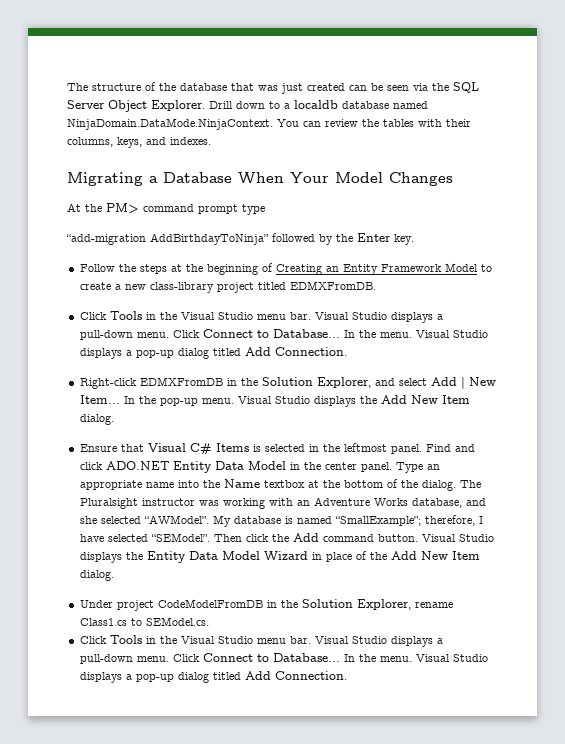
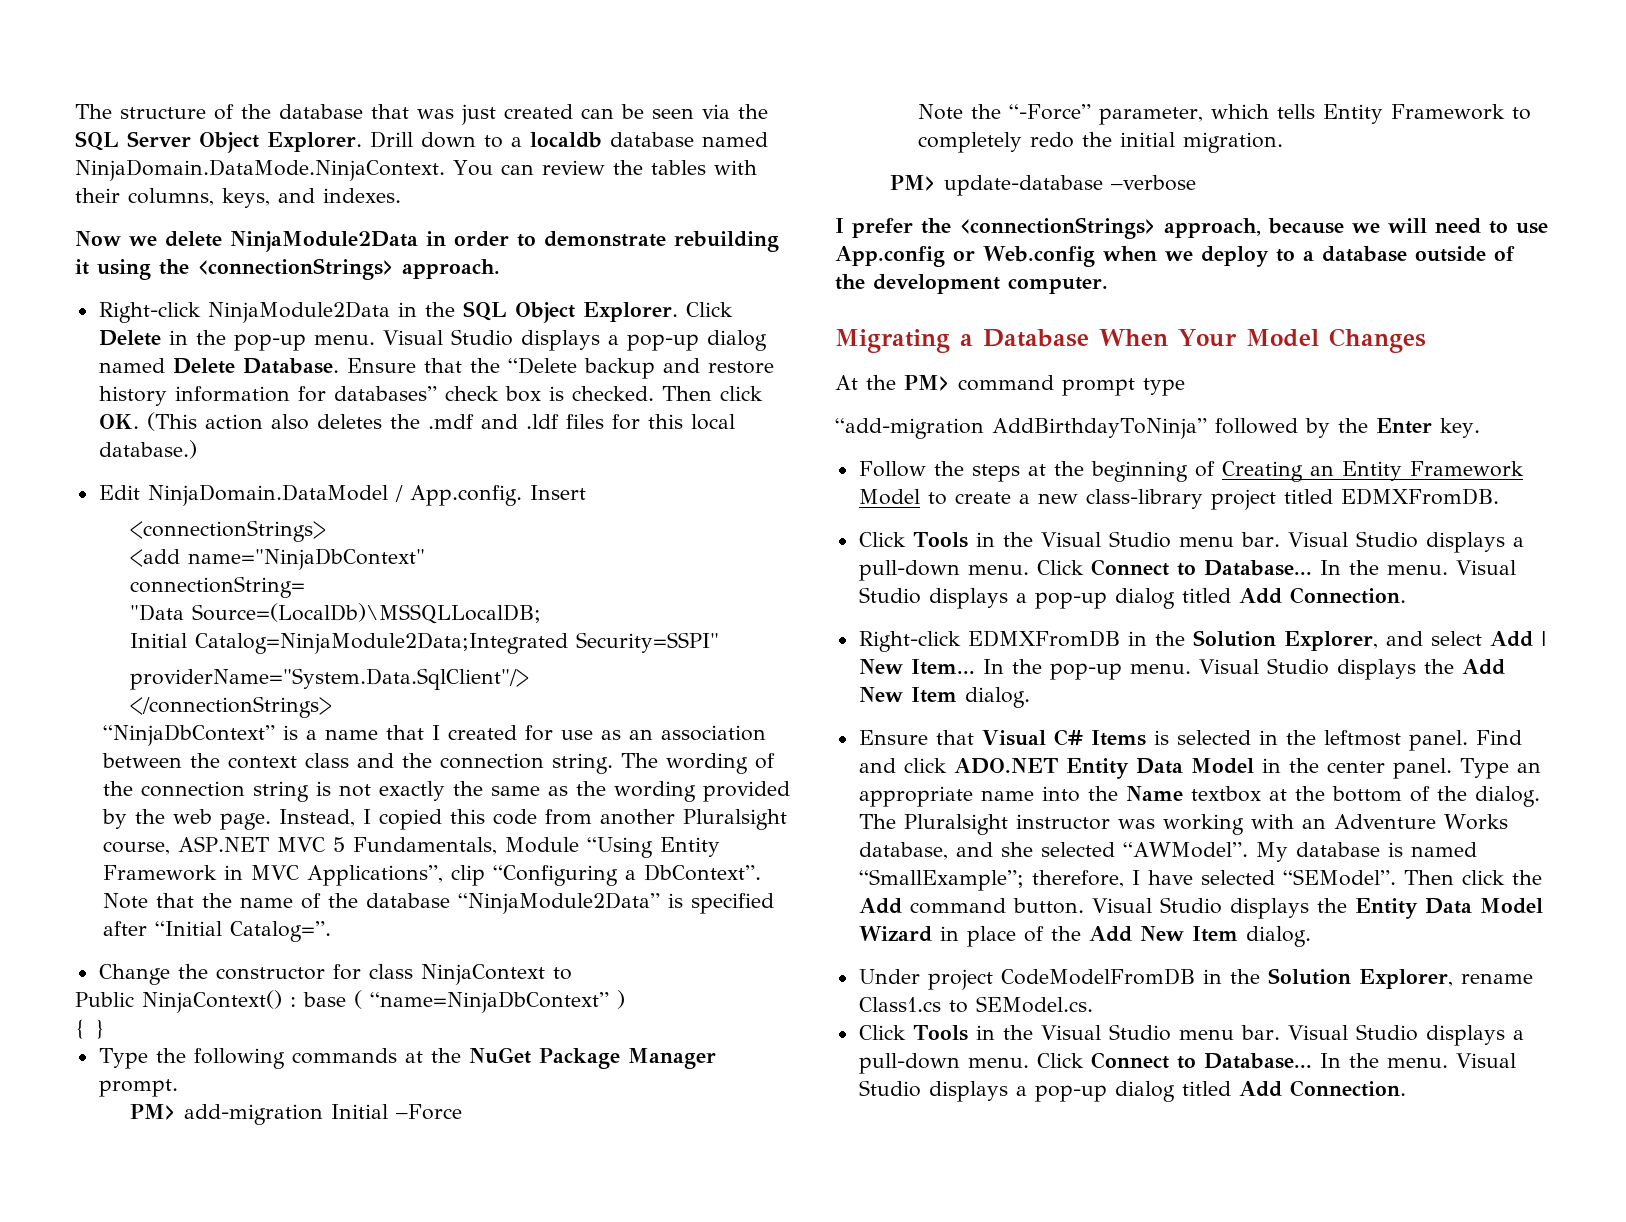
+ Now we delete NinjaModule2Data in order to demonstrate rebuilding it using the <connectionStrings> approach.
+ Right-click NinjaModule2Data in the SQL Object Explorer. Click Delete in the pop-up menu. Visual Studio displays a pop-up dialog named Delete Database. Ensure that the “Delete backup and restore history information for databases” check box is checked. Then click OK. (This action also deletes the .mdf and .ldf files for this local database.)
+ Edit NinjaDomain.DataModel / App.config. Insert
+ <connectionStrings>
+ <add name="NinjaDbContext"
+ connectionString=
+ "Data Source=(LocalDb)\MSSQLLocalDB;
+ Initial Catalog=NinjaModule2Data;Integrated Security=SSPI"
+ providerName="System.Data.SqlClient"/>
+ </connectionStrings>
+ “NinjaDbContext” is a name that I created for use as an association between the context class and the connection string. The wording of the connection string is not exactly the same as the wording provided by the web page. Instead, I copied this code from another Pluralsight course, ASP.NET MVC 5 Fundamentals, Module “Using Entity Framework in MVC Applications”, clip “Configuring a DbContext”. Note that the name of the database “NinjaModule2Data” is specified after “Initial Catalog=”.
+ Change the constructor for class NinjaContext to
+ Public NinjaContext() : base ( “name=NinjaDbContext” )
+ { }
+ Type the following commands at the NuGet Package Manager prompt.
+ PM> add-migration Initial –Force
+ Note the “-Force” parameter, which tells Entity Framework to completely redo the initial migration.
+ PM> update-database –verbose
+ I prefer the <connectionStrings> approach, because we will need to use App.config or Web.config when we deploy to a database outside of the development computer.

